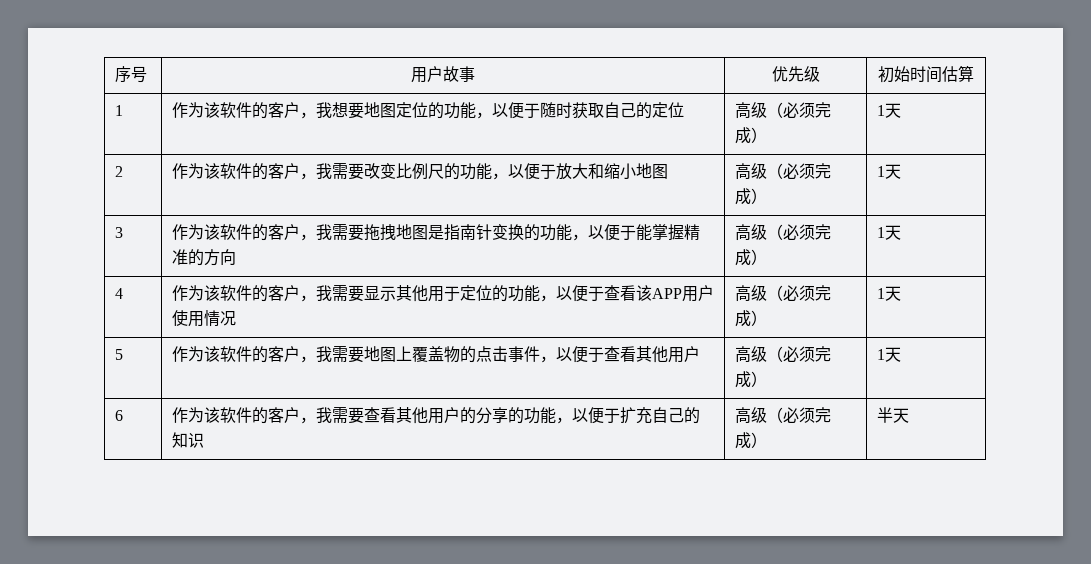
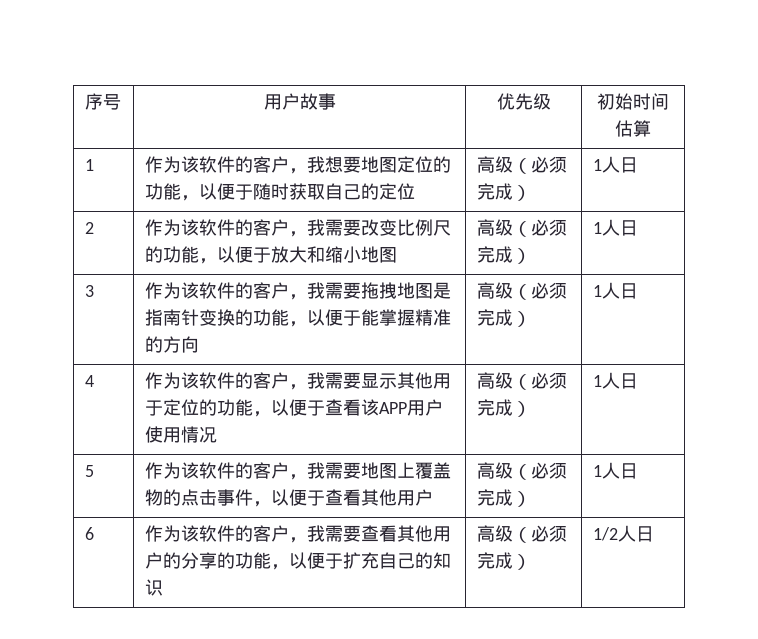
- 1 | 作为该软件的客户，我想要地图定位的功能，以便于随时获取自己的定位 | 高级（必须完成） | 1天
+ 1 | 作为该软件的客户，我想要地图定位的功能，以便于随时获取自己的定位 | 高级（必须完成） | 1人日
- 2 | 作为该软件的客户，我需要改变比例尺的功能，以便于放大和缩小地图 | 高级（必须完成） | 1天
+ 2 | 作为该软件的客户，我需要改变比例尺的功能，以便于放大和缩小地图 | 高级（必须完成） | 1人日
- 3 | 作为该软件的客户，我需要拖拽地图是指南针变换的功能，以便于能掌握精准的方向 | 高级（必须完成） | 1天
+ 3 | 作为该软件的客户，我需要拖拽地图是指南针变换的功能，以便于能掌握精准的方向 | 高级（必须完成） | 1人日
- 4 | 作为该软件的客户，我需要显示其他用于定位的功能，以便于查看该APP用户使用情况 | 高级（必须完成） | 1天
+ 4 | 作为该软件的客户，我需要显示其他用于定位的功能，以便于查看该APP用户使用情况 | 高级（必须完成） | 1人日
- 5 | 作为该软件的客户，我需要地图上覆盖物的点击事件，以便于查看其他用户 | 高级（必须完成） | 1天
+ 5 | 作为该软件的客户，我需要地图上覆盖物的点击事件，以便于查看其他用户 | 高级（必须完成） | 1人日
- 6 | 作为该软件的客户，我需要查看其他用户的分享的功能，以便于扩充自己的知识 | 高级（必须完成） | 半天
+ 6 | 作为该软件的客户，我需要查看其他用户的分享的功能，以便于扩充自己的知识 | 高级（必须完成） | 1/2人日

